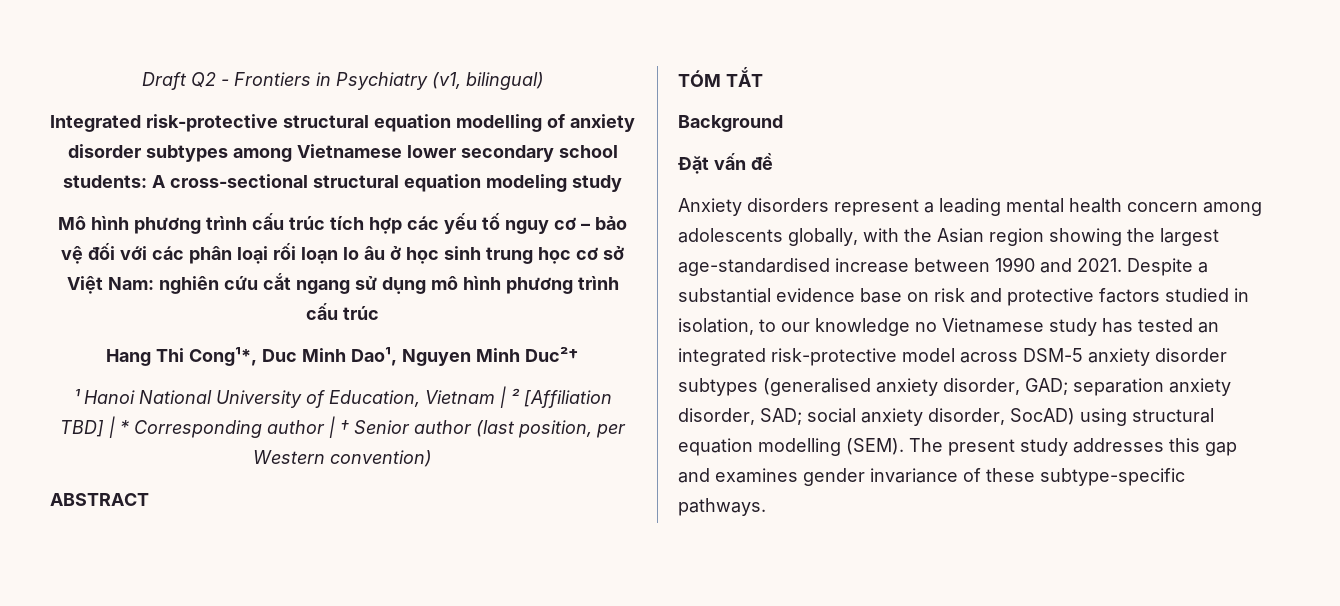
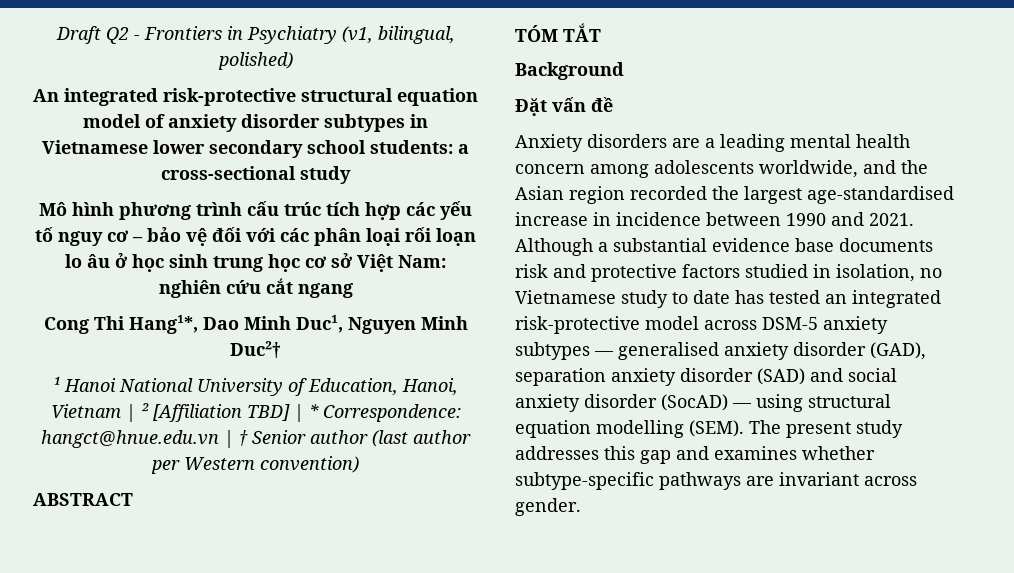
- Draft Q2 - Frontiers in Psychiatry (v1, bilingual)
- Integrated risk-protective structural equation modelling of anxiety disorder subtypes among Vietnamese lower secondary school students: A cross-sectional structural equation modeling study
+ Draft Q2 - Frontiers in Psychiatry (v1, bilingual, polished)
+ An integrated risk-protective structural equation model of anxiety disorder subtypes in Vietnamese lower secondary school students: a cross-sectional study
- Mô hình phương trình cấu trúc tích hợp các yếu tố nguy cơ – bảo vệ đối với các phân loại rối loạn lo âu ở học sinh trung học cơ sở Việt Nam: nghiên cứu cắt ngang sử dụng mô hình phương trình cấu trúc
- Hang Thi Cong¹*, Duc Minh Dao¹, Nguyen Minh Duc²†
+ Mô hình phương trình cấu trúc tích hợp các yếu tố nguy cơ – bảo vệ đối với các phân loại rối loạn lo âu ở học sinh trung học cơ sở Việt Nam: nghiên cứu cắt ngang
+ Cong Thi Hang¹*, Dao Minh Duc¹, Nguyen Minh Duc²†
- ¹ Hanoi National University of Education, Vietnam | ² [Affiliation TBD] | * Corresponding author | † Senior author (last position, per Western convention)
+ ¹ Hanoi National University of Education, Hanoi, Vietnam | ² [Affiliation TBD] | * Correspondence: hangct@hnue.edu.vn | † Senior author (last author per Western convention)
- Anxiety disorders represent a leading mental health concern among adolescents globally, with the Asian region showing the largest age-standardised increase between 1990 and 2021.
+ Anxiety disorders are a leading mental health concern among adolescents worldwide, and the Asian region recorded the largest age-standardised increase in incidence between 1990 and 2021.
- Despite a substantial evidence base on risk and protective factors studied in isolation, to our knowledge no Vietnamese study has tested an integrated risk-protective model across DSM-5 anxiety disorder subtypes (generalised anxiety disorder, GAD; separation anxiety disorder, SAD; social anxiety disorder, SocAD) using structural equation modelling (SEM).
+ Although a substantial evidence base documents risk and protective factors studied in isolation, no Vietnamese study to date has tested an integrated risk-protective model across DSM-5 anxiety subtypes — generalised anxiety disorder (GAD), separation anxiety disorder (SAD) and social anxiety disorder (SocAD) — using structural equation modelling (SEM).
- The present study addresses this gap and examines gender invariance of these subtype-specific pathways.
+ The present study addresses this gap and examines whether subtype-specific pathways are invariant across gender.

